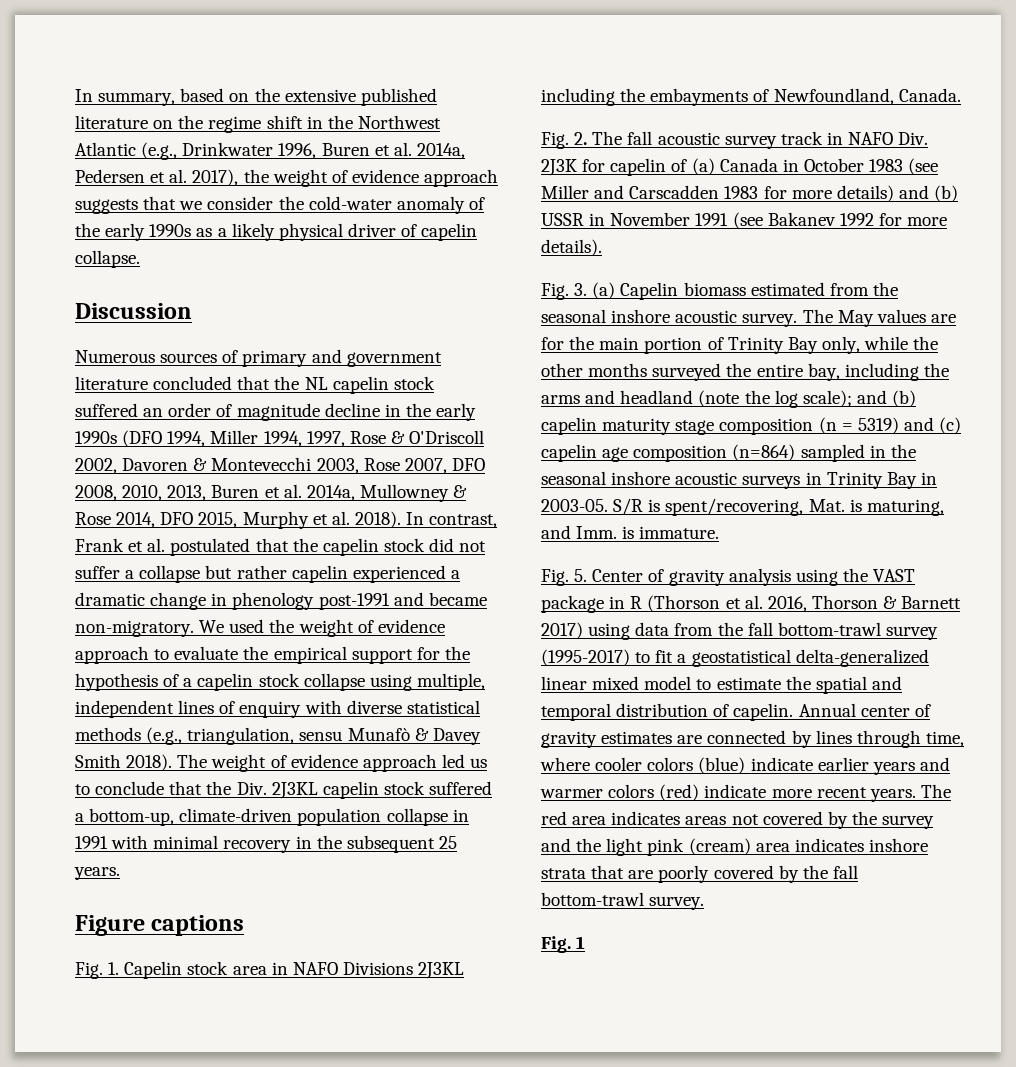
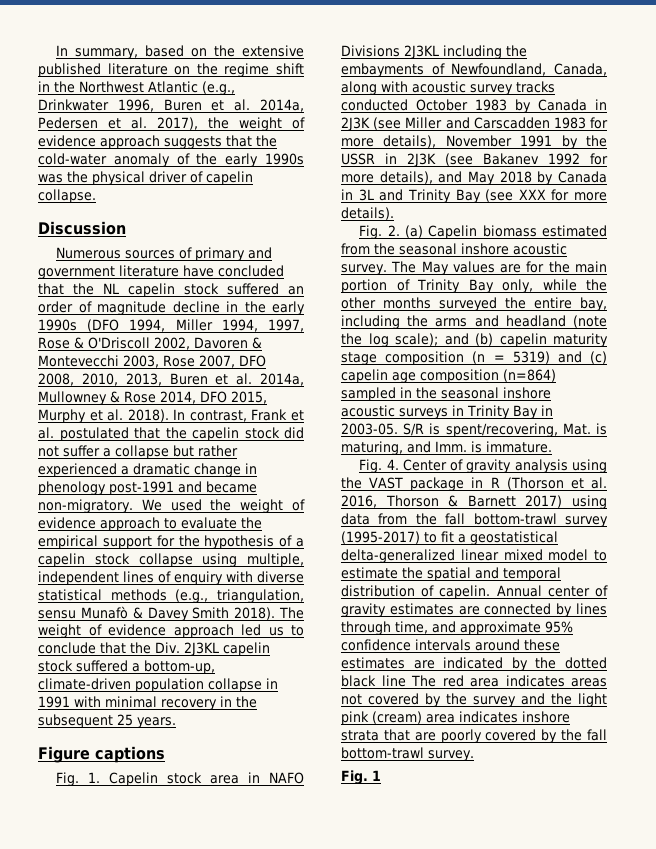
- In summary, based on the extensive published literature on the regime shift in the Northwest Atlantic (e.g., Drinkwater 1996, Buren et al. 2014a, Pedersen et al. 2017), the weight of evidence approach suggests that we consider the cold-water anomaly of the early 1990s as a likely physical driver of capelin collapse.
+ In summary, based on the extensive published literature on the regime shift in the Northwest Atlantic (e.g., Drinkwater 1996, Buren et al. 2014a, Pedersen et al. 2017), the weight of evidence approach suggests that the cold-water anomaly of the early 1990s was the physical driver of capelin collapse.
- Numerous sources of primary and government literature concluded that the NL capelin stock suffered an order of magnitude decline in the early 1990s (DFO 1994, Miller 1994, 1997, Rose & O'Driscoll 2002, Davoren & Montevecchi 2003, Rose 2007, DFO 2008, 2010, 2013, Buren et al. 2014a, Mullowney & Rose 2014, DFO 2015, Murphy et al. 2018).
+ Numerous sources of primary and government literature have concluded that the NL capelin stock suffered an order of magnitude decline in the early 1990s (DFO 1994, Miller 1994, 1997, Rose & O'Driscoll 2002, Davoren & Montevecchi 2003, Rose 2007, DFO 2008, 2010, 2013, Buren et al. 2014a, Mullowney & Rose 2014, DFO 2015, Murphy et al. 2018).
- In contrast, Frank et al. postulated that the capelin stock did not suffer a collapse but rather capelin experienced a dramatic change in phenology post-1991 and became non-migratory.
+ In contrast, Frank et al. postulated that the capelin stock did not suffer a collapse but rather experienced a dramatic change in phenology post-1991 and became non-migratory.
- Fig. 1. Capelin stock area in NAFO Divisions 2J3KL including the embayments of Newfoundland, Canada.
- Fig. 2. The fall acoustic survey track in NAFO Div. 2J3K for capelin of (a) Canada in October 1983 (see Miller and Carscadden 1983 for more details) and (b) USSR in November 1991 (see Bakanev 1992 for more details).
+ Fig. 1. Capelin stock area in NAFO Divisions 2J3KL including the embayments of Newfoundland, Canada, along with acoustic survey tracks conducted October 1983 by Canada in 2J3K (see Miller and Carscadden 1983 for more details), November 1991 by the USSR in 2J3K (see Bakanev 1992 for more details), and May 2018 by Canada in 3L and Trinity Bay (see XXX for more details).
- Fig. 3. (a) Capelin biomass estimated from the seasonal inshore acoustic survey.
+ Fig. 2. (a) Capelin biomass estimated from the seasonal inshore acoustic survey.
- Fig. 5. Center of gravity analysis using the VAST package in R (Thorson et al. 2016, Thorson & Barnett 2017) using data from the fall bottom-trawl survey (1995-2017) to fit a geostatistical delta-generalized linear mixed model to estimate the spatial and temporal distribution of capelin.
+ Fig. 4. Center of gravity analysis using the VAST package in R (Thorson et al. 2016, Thorson & Barnett 2017) using data from the fall bottom-trawl survey (1995-2017) to fit a geostatistical delta-generalized linear mixed model to estimate the spatial and temporal distribution of capelin.
- Annual center of gravity estimates are connected by lines through time, where cooler colors (blue) indicate earlier years and warmer colors (red) indicate more recent years. The red area indicates areas not covered by the survey and the light pink (cream) area indicates inshore strata that are poorly covered by the fall bottom-trawl survey.
+ Annual center of gravity estimates are connected by lines through time, and approximate 95% confidence intervals around these estimates are indicated by the dotted black line The red area indicates areas not covered by the survey and the light pink (cream) area indicates inshore strata that are poorly covered by the fall bottom-trawl survey.

